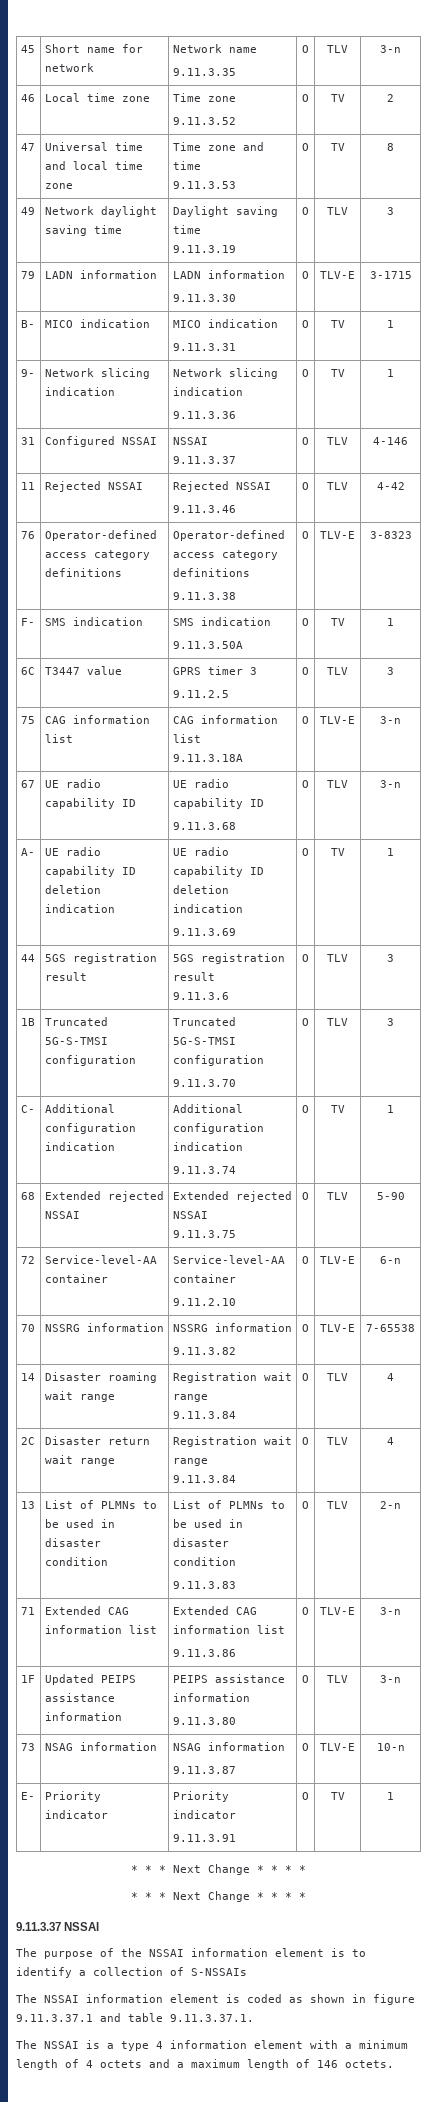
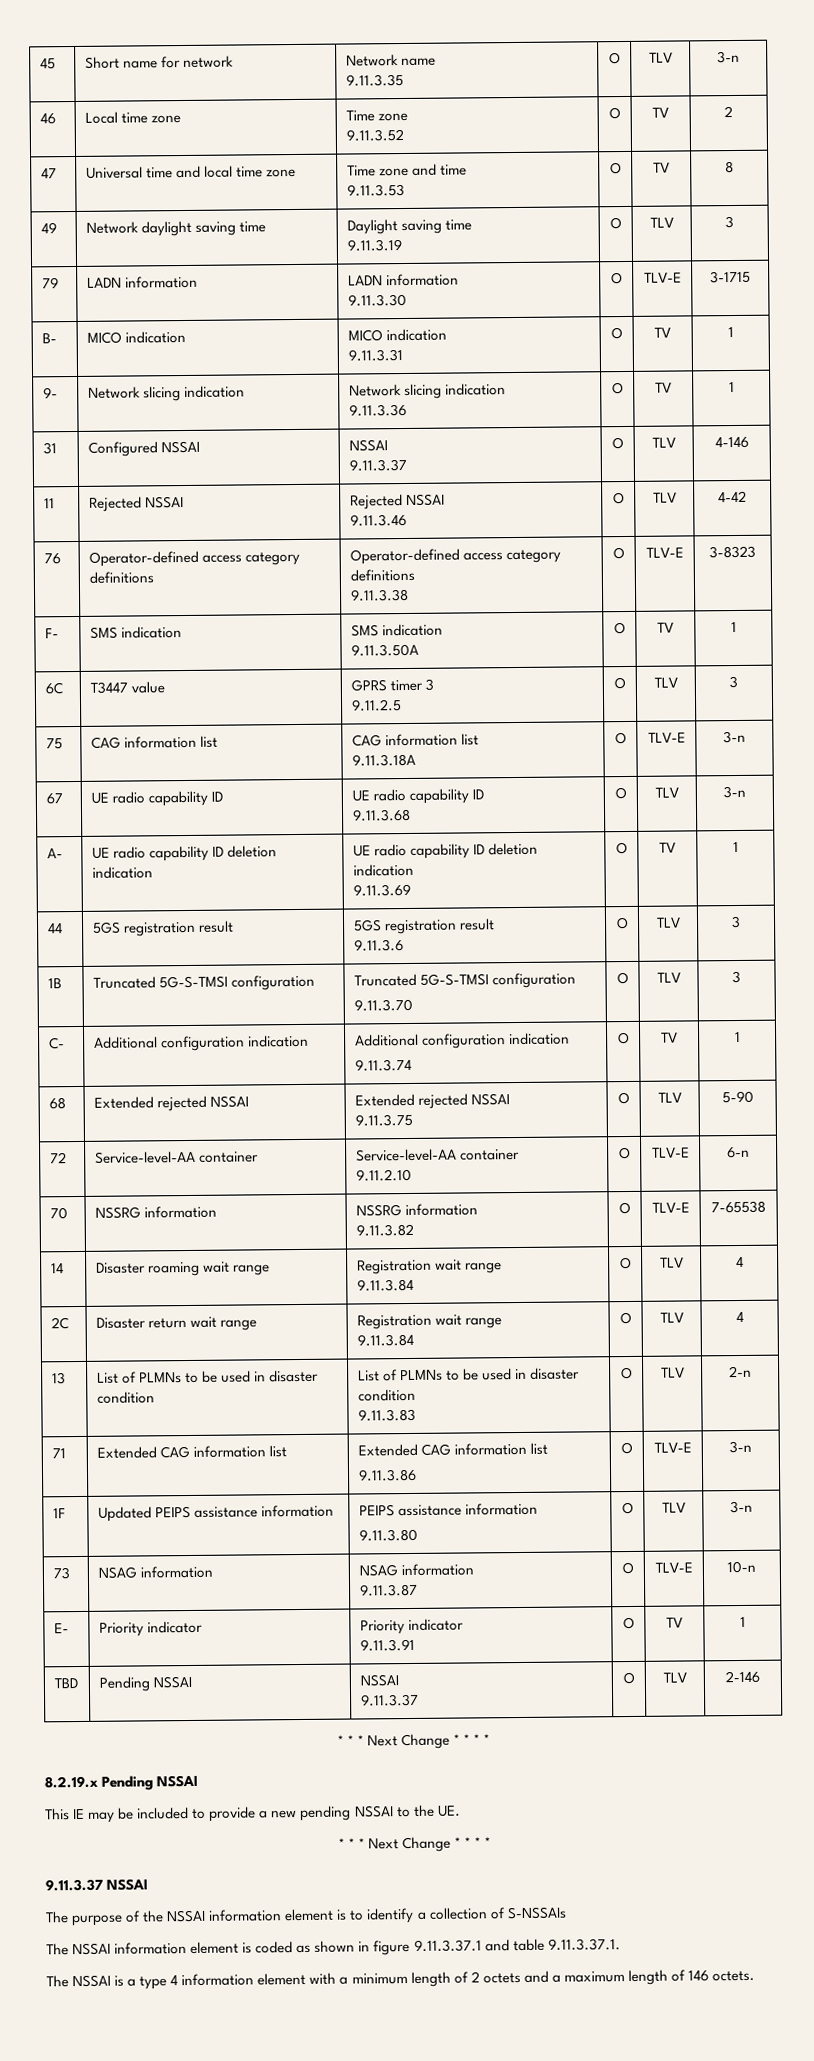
  E- | Priority indicator | Priority indicator
  9.11.3.91 | O | TV | 1
+ TBD | Pending NSSAI | NSSAI
+ 9.11.3.37 | O | TLV | 2-146
  * * * Next Change * * * *
+ 8.2.19.x Pending NSSAI
+ This IE may be included to provide a new pending NSSAI to the UE.
- The NSSAI is a type 4 information element with a minimum length of 4 octets and a maximum length of 146 octets.
+ The NSSAI is a type 4 information element with a minimum length of 2 octets and a maximum length of 146 octets.

